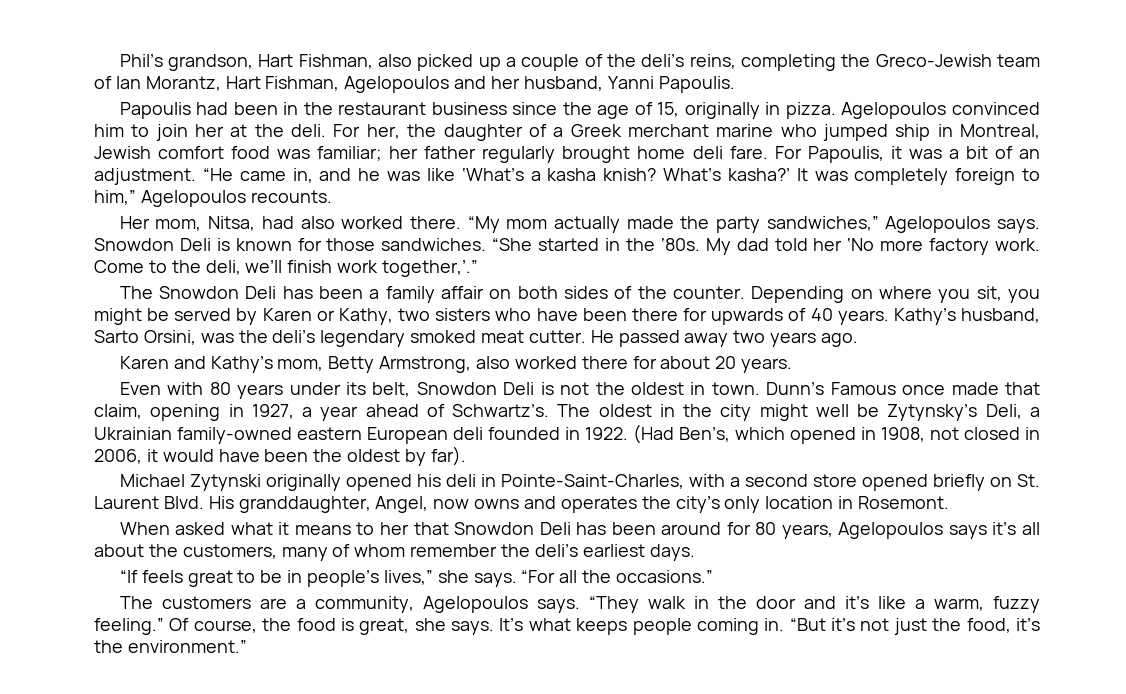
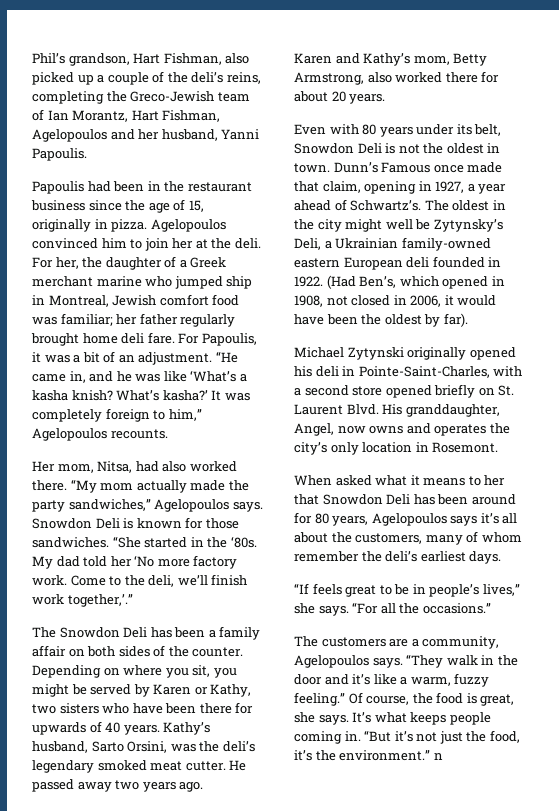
- “But it’s not just the food, it’s the environment.”
+ “But it’s not just the food, it’s the environment.” n

